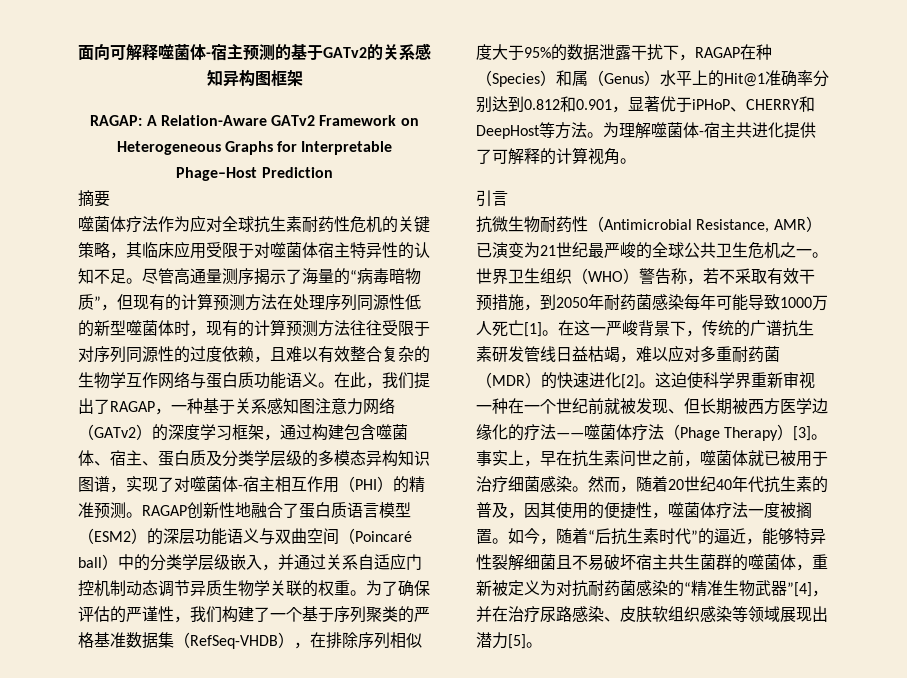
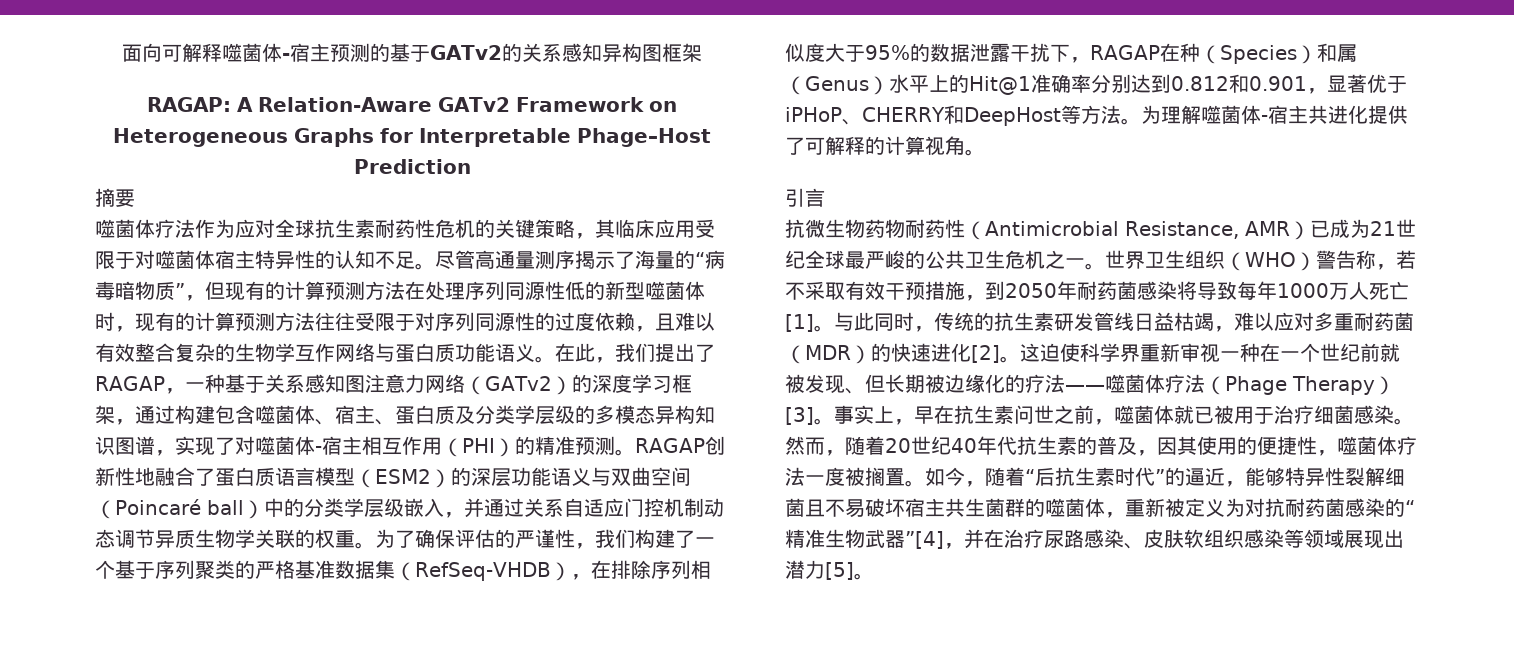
- 抗微生物耐药性（Antimicrobial Resistance, AMR）已演变为21世纪最严峻的全球公共卫生危机之一。
+ 抗微生物药物耐药性（Antimicrobial Resistance, AMR）已成为21世纪全球最严峻的公共卫生危机之一。
- 世界卫生组织（WHO）警告称，若不采取有效干预措施，到2050年耐药菌感染每年可能导致1000万人死亡[1]。
+ 世界卫生组织（WHO）警告称，若不采取有效干预措施，到2050年耐药菌感染将导致每年1000万人死亡[1]。
- 在这一严峻背景下，传统的广谱抗生素研发管线日益枯竭，难以应对多重耐药菌（MDR）的快速进化[2]。
+ 与此同时，传统的抗生素研发管线日益枯竭，难以应对多重耐药菌（MDR）的快速进化[2]。
- 这迫使科学界重新审视一种在一个世纪前就被发现、但长期被西方医学边缘化的疗法——噬菌体疗法（Phage Therapy）[3]。
+ 这迫使科学界重新审视一种在一个世纪前就被发现、但长期被边缘化的疗法——噬菌体疗法（Phage Therapy）[3]。

